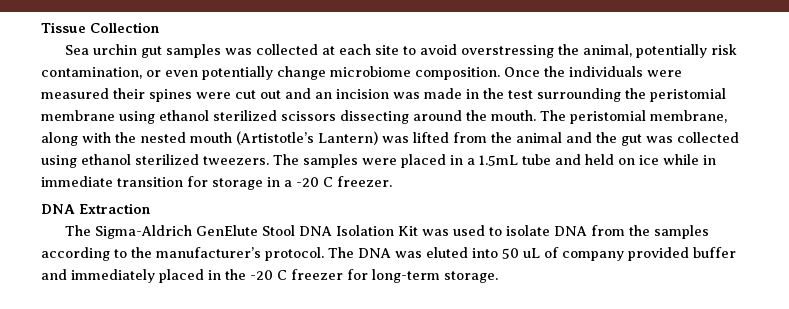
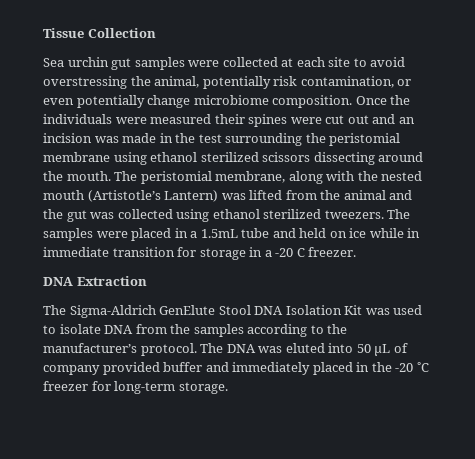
- Sea urchin gut samples was collected at each site to avoid overstressing the animal, potentially risk contamination, or even potentially change microbiome composition.
+ Sea urchin gut samples were collected at each site to avoid overstressing the animal, potentially risk contamination, or even potentially change microbiome composition.
- The DNA was eluted into 50 uL of company provided buffer and immediately placed in the -20 C freezer for long-term storage.
+ The DNA was eluted into 50 µL of company provided buffer and immediately placed in the -20 ˚C freezer for long-term storage.

